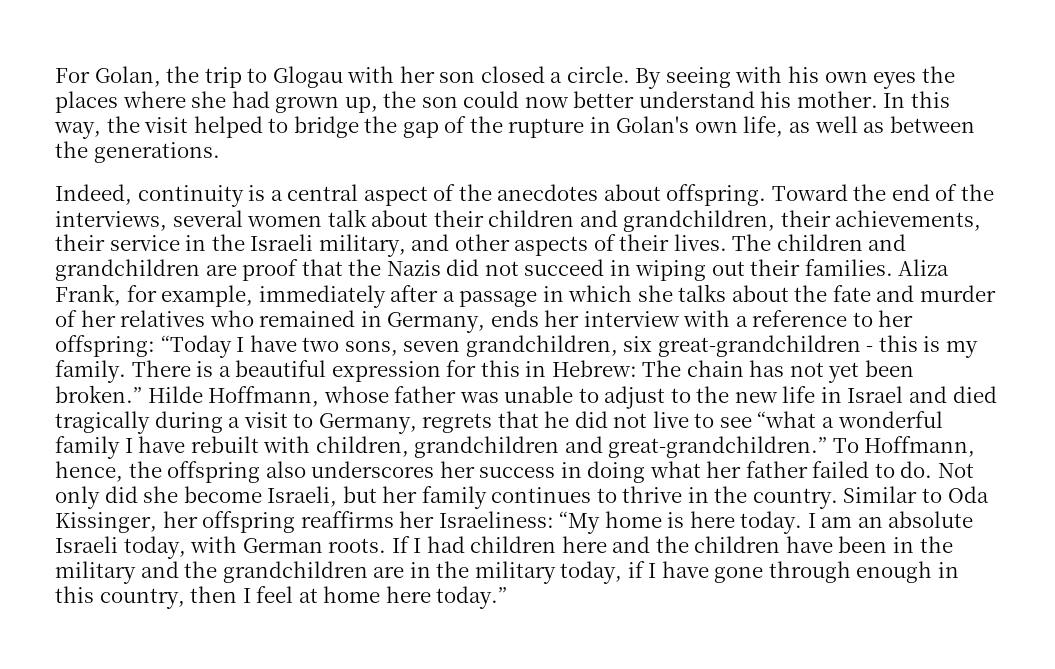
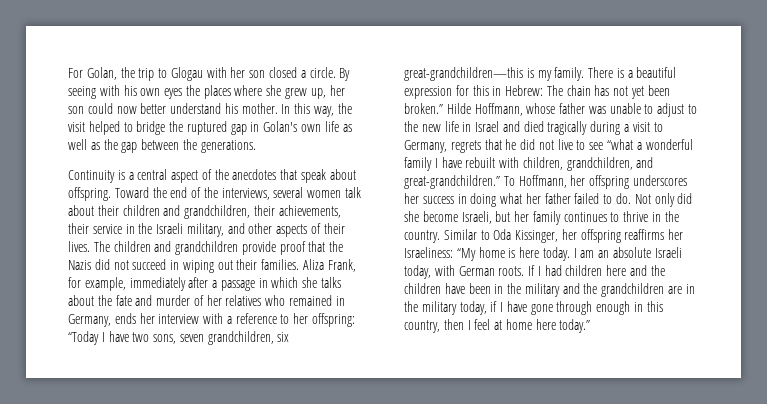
- By seeing with his own eyes the places where she had grown up, the son could now better understand his mother.
+ By seeing with his own eyes the places where she grew up, her son could now better understand his mother.
- In this way, the visit helped to bridge the gap of the rupture in Golan's own life, as well as between the generations.
+ In this way, the visit helped to bridge the ruptured gap in Golan's own life as well as the gap between the generations.
- Indeed, continuity is a central aspect of the anecdotes about offspring.
+ Continuity is a central aspect of the anecdotes that speak about offspring.
- The children and grandchildren are proof that the Nazis did not succeed in wiping out their families.
+ The children and grandchildren provide proof that the Nazis did not succeed in wiping out their families.
- Aliza Frank, for example, immediately after a passage in which she talks about the fate and murder of her relatives who remained in Germany, ends her interview with a reference to her offspring: “Today I have two sons, seven grandchildren, six great-grandchildren - this is my family.
+ Aliza Frank, for example, immediately after a passage in which she talks about the fate and murder of her relatives who remained in Germany, ends her interview with a reference to her offspring: “Today I have two sons, seven grandchildren, six great-grandchildren—this is my family.
- Hilde Hoffmann, whose father was unable to adjust to the new life in Israel and died tragically during a visit to Germany, regrets that he did not live to see “what a wonderful family I have rebuilt with children, grandchildren and great-grandchildren.”
+ Hilde Hoffmann, whose father was unable to adjust to the new life in Israel and died tragically during a visit to Germany, regrets that he did not live to see “what a wonderful family I have rebuilt with children, grandchildren, and great-grandchildren.”
- To Hoffmann, hence, the offspring also underscores her success in doing what her father failed to do.
+ To Hoffmann, her offspring underscores her success in doing what her father failed to do.

